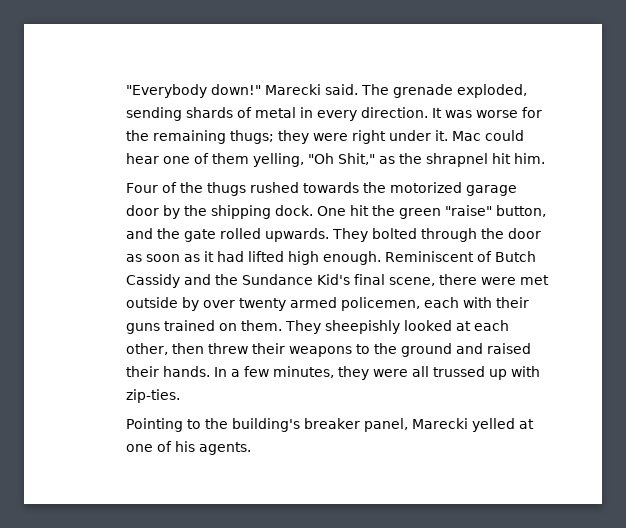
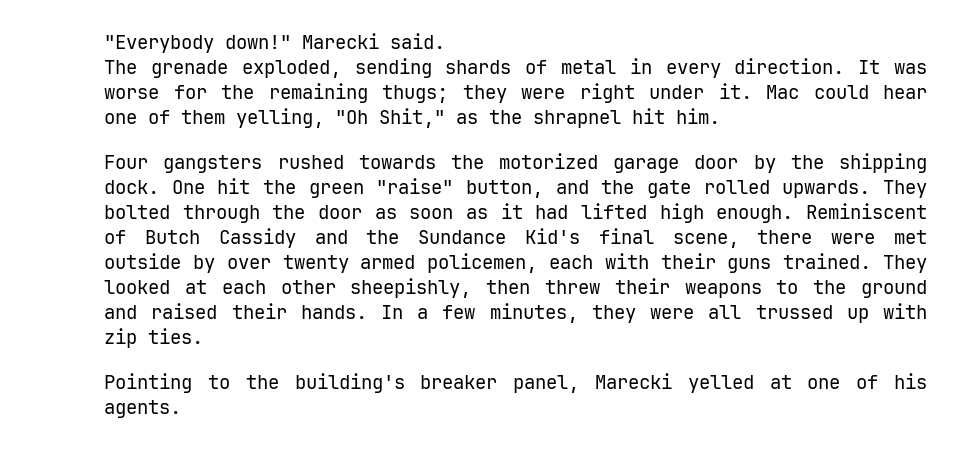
- Marecki said. The grenade exploded, sending shards of metal in every direction.
+ Marecki said.
+ The grenade exploded, sending shards of metal in every direction.
- Four of the thugs rushed towards the motorized garage door by the shipping dock.
+ Four gangsters rushed towards the motorized garage door by the shipping dock.
- Reminiscent of Butch Cassidy and the Sundance Kid's final scene, there were met outside by over twenty armed policemen, each with their guns trained on them. They sheepishly looked at each other, then threw their weapons to the ground and raised their hands.
+ Reminiscent of Butch Cassidy and the Sundance Kid's final scene, there were met outside by over twenty armed policemen, each with their guns trained. They looked at each other sheepishly, then threw their weapons to the ground and raised their hands.
- In a few minutes, they were all trussed up with zip-ties.
+ In a few minutes, they were all trussed up with zip ties.

